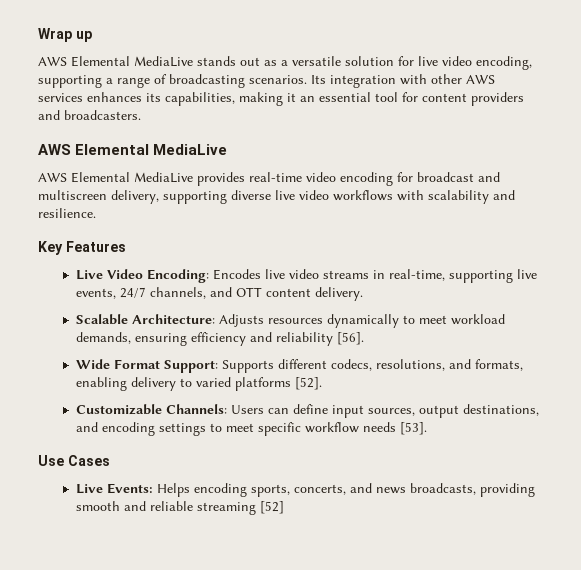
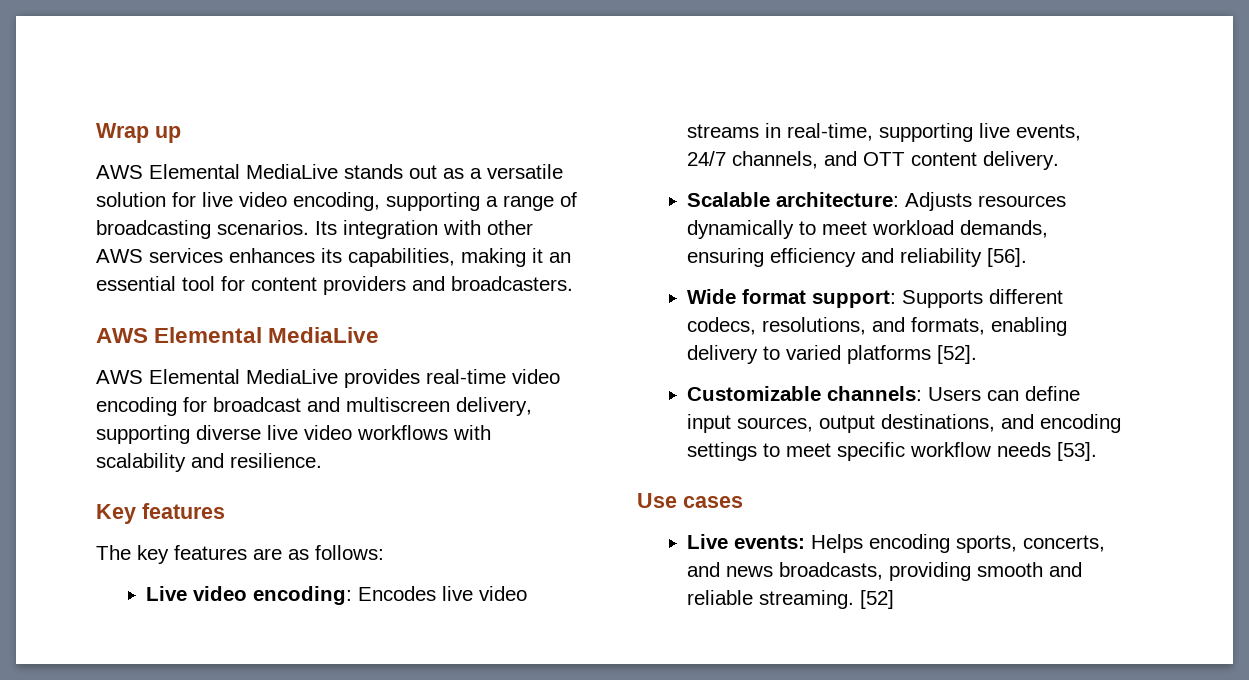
- Key Features
- Live Video Encoding: Encodes live video streams in real-time, supporting live events, 24/7 channels, and OTT content delivery.
+ Key features
+ The key features are as follows:
+ Live video encoding: Encodes live video streams in real-time, supporting live events, 24/7 channels, and OTT content delivery.
- Scalable Architecture: Adjusts resources dynamically to meet workload demands, ensuring efficiency and reliability [56].
+ Scalable architecture: Adjusts resources dynamically to meet workload demands, ensuring efficiency and reliability [56].
- Wide Format Support: Supports different codecs, resolutions, and formats, enabling delivery to varied platforms [52].
+ Wide format support: Supports different codecs, resolutions, and formats, enabling delivery to varied platforms [52].
- Customizable Channels: Users can define input sources, output destinations, and encoding settings to meet specific workflow needs [53].
+ Customizable channels: Users can define input sources, output destinations, and encoding settings to meet specific workflow needs [53].
- Use Cases
- Live Events: Helps encoding sports, concerts, and news broadcasts, providing smooth and reliable streaming [52]
+ Use cases
+ Live events: Helps encoding sports, concerts, and news broadcasts, providing smooth and reliable streaming. [52]

